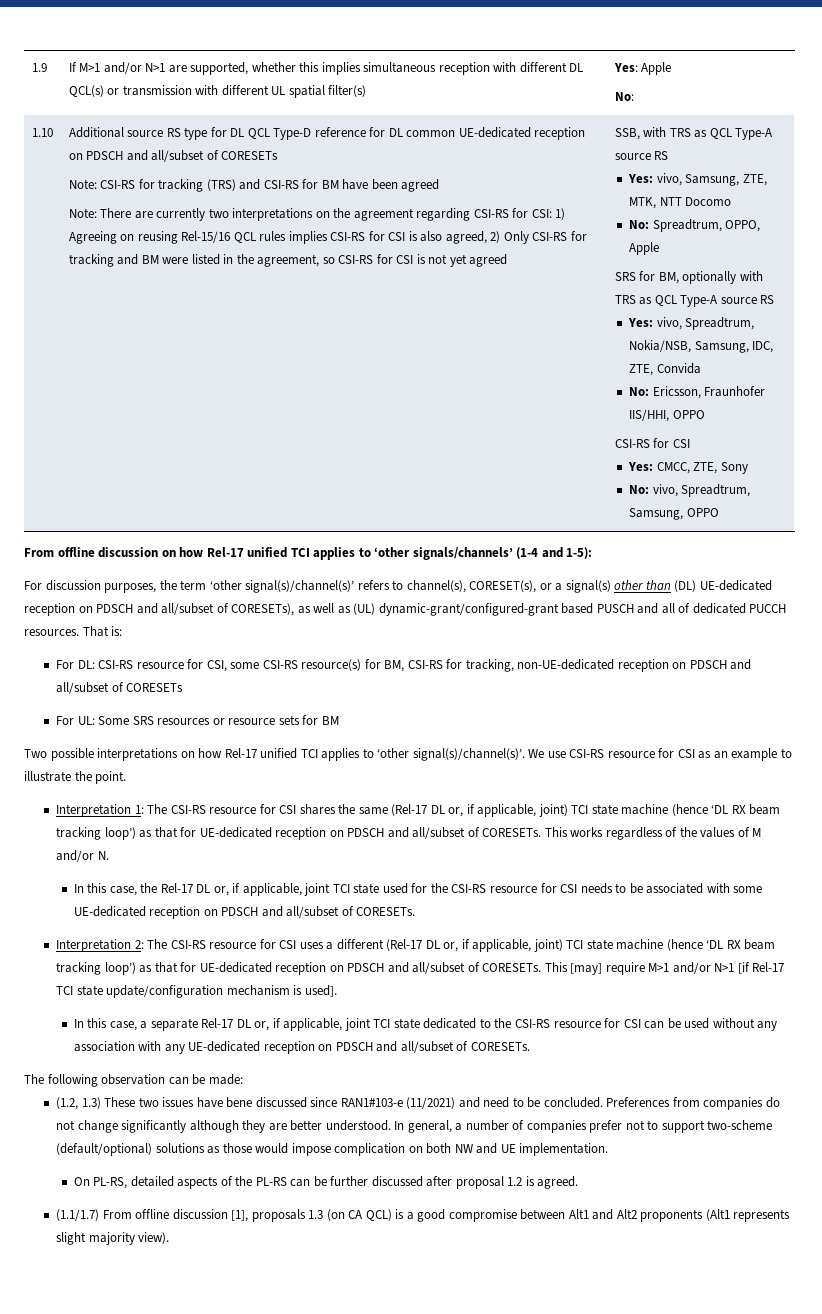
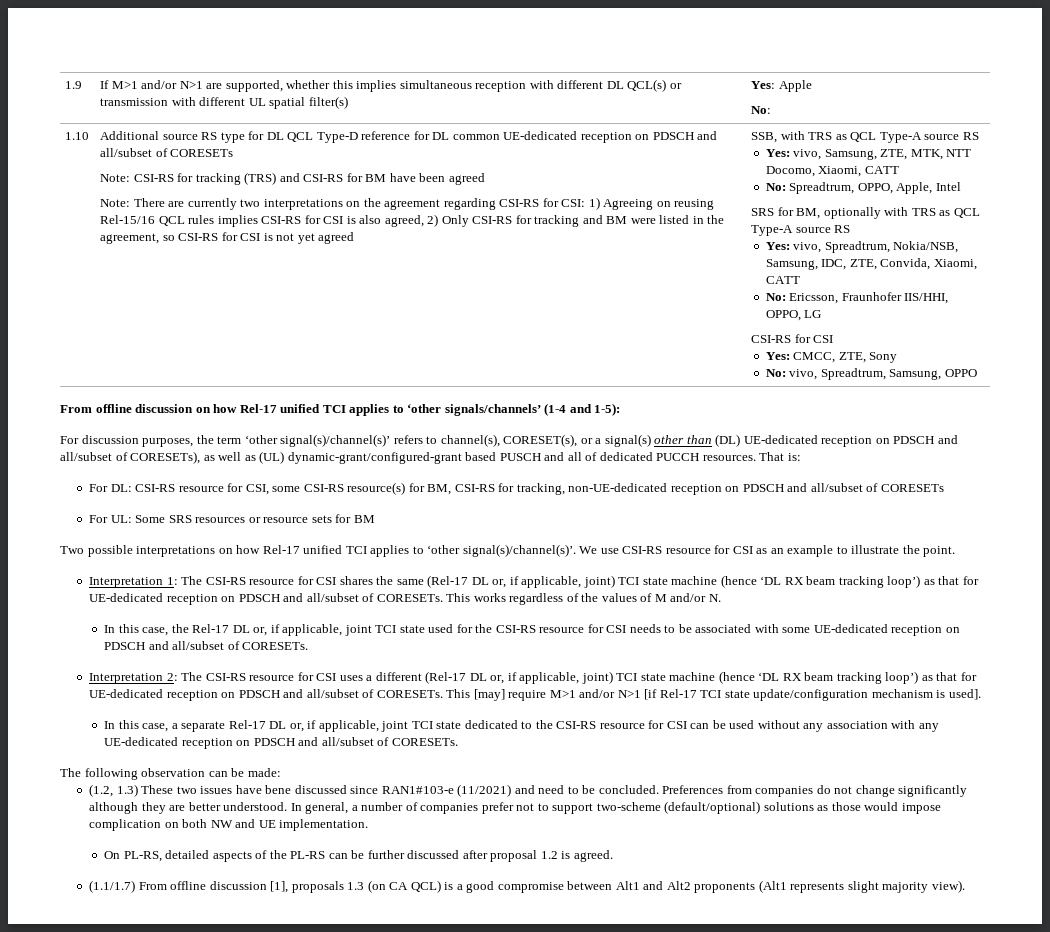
- Yes: vivo, Samsung, ZTE, MTK, NTT Docomo
+ Yes: vivo, Samsung, ZTE, MTK, NTT Docomo, Xiaomi, CATT
- No: Spreadtrum, OPPO, Apple
+ No: Spreadtrum, OPPO, Apple, Intel
- Yes: vivo, Spreadtrum, Nokia/NSB, Samsung, IDC, ZTE, Convida
+ Yes: vivo, Spreadtrum, Nokia/NSB, Samsung, IDC, ZTE, Convida, Xiaomi, CATT
- No: Ericsson, Fraunhofer IIS/HHI, OPPO
+ No: Ericsson, Fraunhofer IIS/HHI, OPPO, LG

